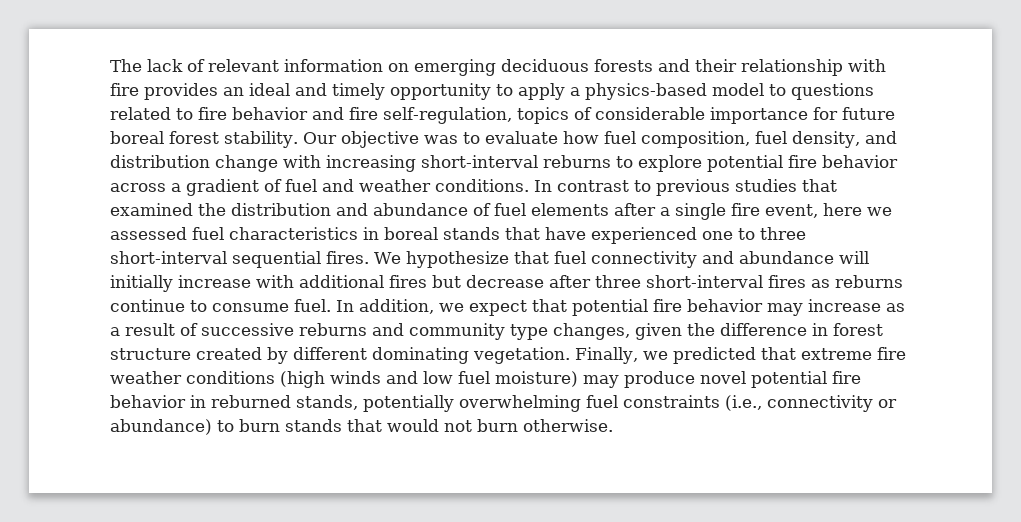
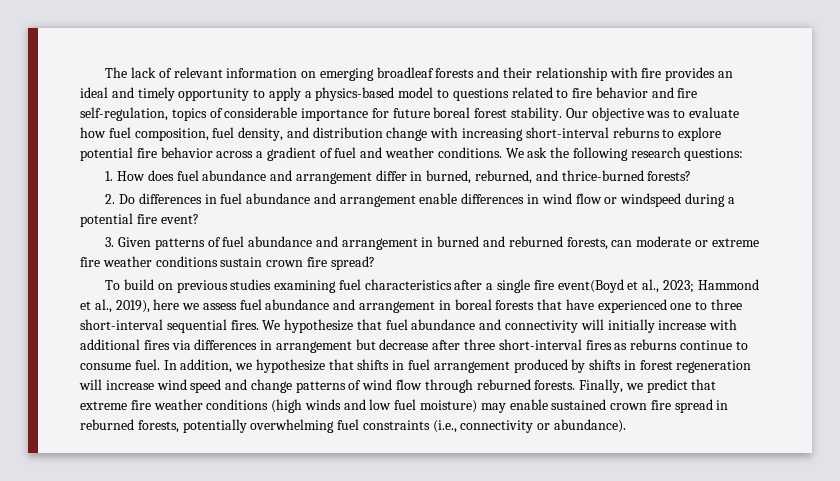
- The lack of relevant information on emerging deciduous forests and their relationship with fire provides an ideal and timely opportunity to apply a physics-based model to questions related to fire behavior and fire self-regulation, topics of considerable importance for future boreal forest stability.
+ The lack of relevant information on emerging broadleaf forests and their relationship with fire provides an ideal and timely opportunity to apply a physics-based model to questions related to fire behavior and fire self-regulation, topics of considerable importance for future boreal forest stability.
- In contrast to previous studies that examined the distribution and abundance of fuel elements after a single fire event, here we assessed fuel characteristics in boreal stands that have experienced one to three short-interval sequential fires.
+ We ask the following research questions:
+ 1. How does fuel abundance and arrangement differ in burned, reburned, and thrice-burned forests?
+ 2. Do differences in fuel abundance and arrangement enable differences in wind flow or windspeed during a potential fire event?
+ 3. Given patterns of fuel abundance and arrangement in burned and reburned forests, can moderate or extreme fire weather conditions sustain crown fire spread?
+ To build on previous studies examining fuel characteristics after a single fire event(Boyd et al., 2023; Hammond et al., 2019), here we assess fuel abundance and arrangement in boreal forests that have experienced one to three short-interval sequential fires.
- We hypothesize that fuel connectivity and abundance will initially increase with additional fires but decrease after three short-interval fires as reburns continue to consume fuel.
+ We hypothesize that fuel abundance and connectivity will initially increase with additional fires via differences in arrangement but decrease after three short-interval fires as reburns continue to consume fuel.
- In addition, we expect that potential fire behavior may increase as a result of successive reburns and community type changes, given the difference in forest structure created by different dominating vegetation.
+ In addition, we hypothesize that shifts in fuel arrangement produced by shifts in forest regeneration will increase wind speed and change patterns of wind flow through reburned forests.
- Finally, we predicted that extreme fire weather conditions (high winds and low fuel moisture) may produce novel potential fire behavior in reburned stands, potentially overwhelming fuel constraints (i.e., connectivity or abundance) to burn stands that would not burn otherwise.
+ Finally, we predict that extreme fire weather conditions (high winds and low fuel moisture) may enable sustained crown fire spread in reburned forests, potentially overwhelming fuel constraints (i.e., connectivity or abundance).

